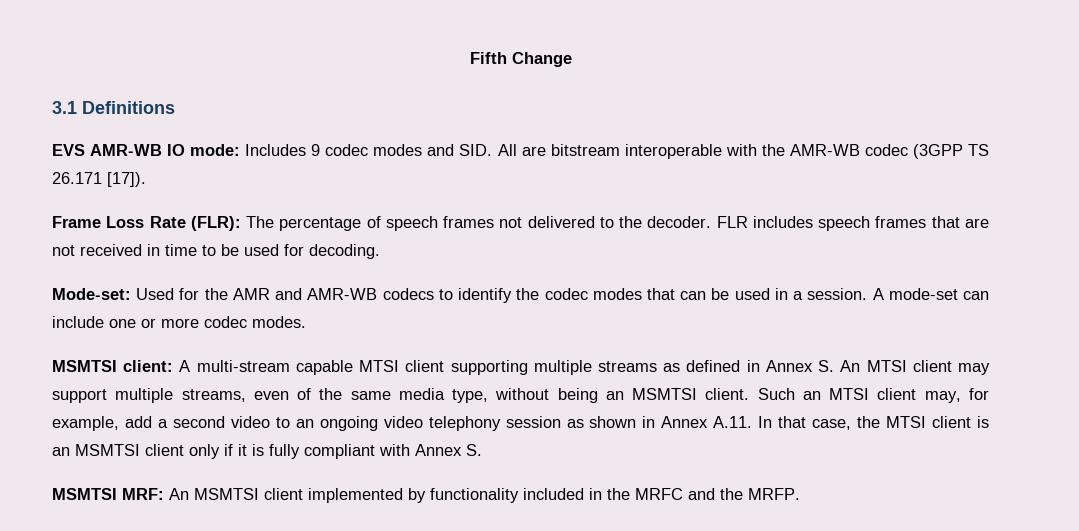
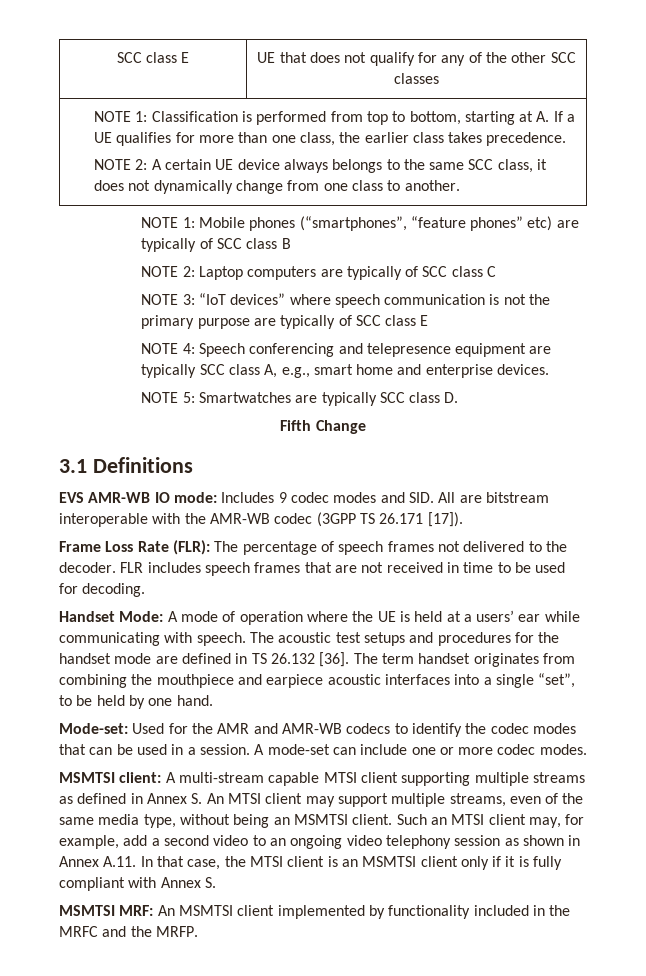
+ SCC class E | UE that does not qualify for any of the other SCC classes
+ NOTE 1: Classification is performed from top to bottom, starting at A. If a UE qualifies for more than one class, the earlier class takes precedence.
+ NOTE 2: A certain UE device always belongs to the same SCC class, it does not dynamically change from one class to another.
+ NOTE 1: Mobile phones (“smartphones”, “feature phones” etc) are typically of SCC class B
+ NOTE 2: Laptop computers are typically of SCC class C
+ NOTE 3: “IoT devices” where speech communication is not the primary purpose are typically of SCC class E
+ NOTE 4: Speech conferencing and telepresence equipment are typically SCC class A, e.g., smart home and enterprise devices.
+ NOTE 5: Smartwatches are typically SCC class D.
+ Handset Mode: A mode of operation where the UE is held at a users’ ear while communicating with speech. The acoustic test setups and procedures for the handset mode are defined in TS 26.132 [36]. The term handset originates from combining the mouthpiece and earpiece acoustic interfaces into a single “set”, to be held by one hand.

